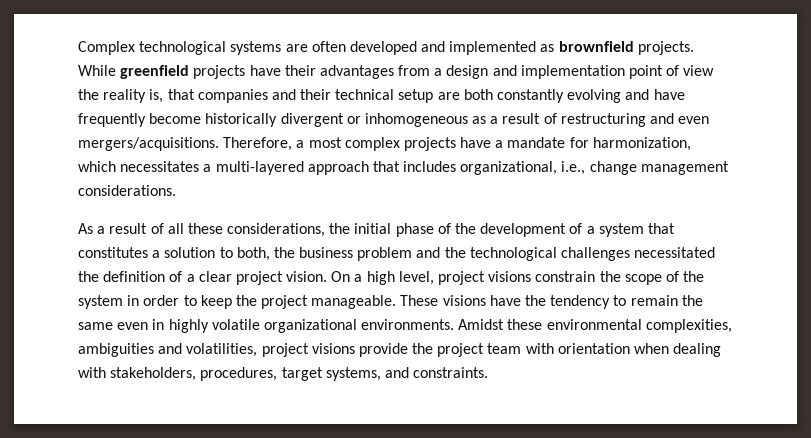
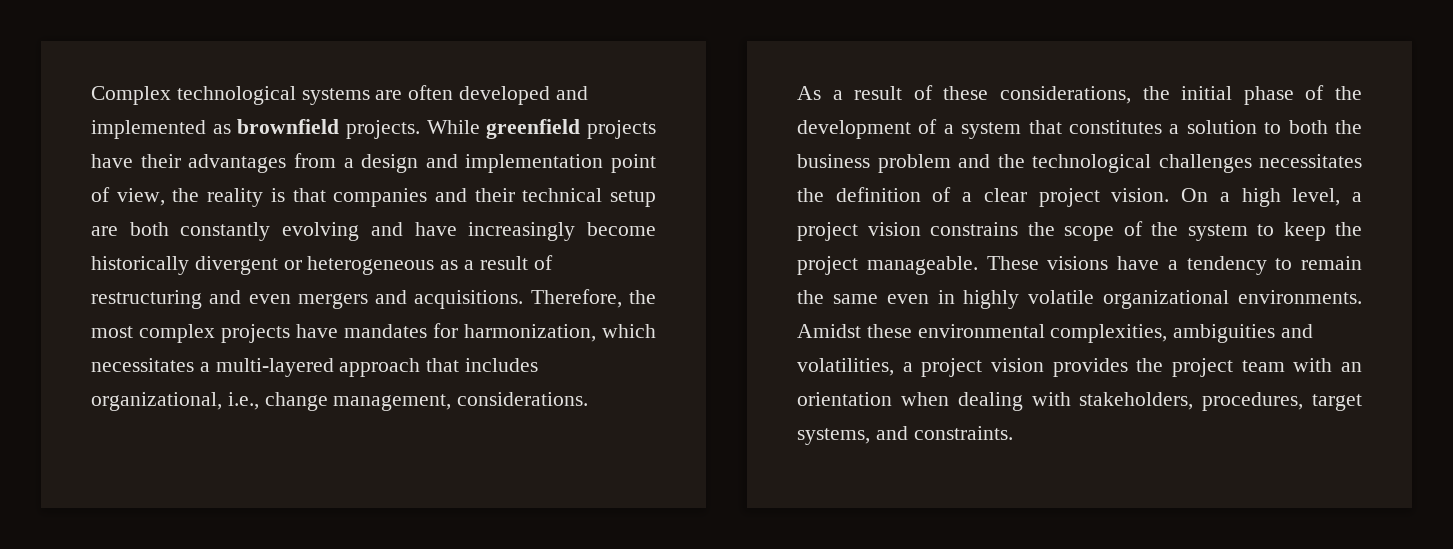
- While greenfield projects have their advantages from a design and implementation point of view the reality is, that companies and their technical setup are both constantly evolving and have frequently become historically divergent or inhomogeneous as a result of restructuring and even mergers/acquisitions. Therefore, a most complex projects have a mandate for harmonization, which necessitates a multi-layered approach that includes organizational, i.e., change management considerations.
+ While greenfield projects have their advantages from a design and implementation point of view, the reality is that companies and their technical setup are both constantly evolving and have increasingly become historically divergent or heterogeneous as a result of restructuring and even mergers and acquisitions. Therefore, the most complex projects have mandates for harmonization, which necessitates a multi-layered approach that includes organizational, i.e., change management, considerations.
- As a result of all these considerations, the initial phase of the development of a system that constitutes a solution to both, the business problem and the technological challenges necessitated the definition of a clear project vision.
+ As a result of these considerations, the initial phase of the development of a system that constitutes a solution to both the business problem and the technological challenges necessitates the definition of a clear project vision.
- On a high level, project visions constrain the scope of the system in order to keep the project manageable.
+ On a high level, a project vision constrains the scope of the system to keep the project manageable.
- These visions have the tendency to remain the same even in highly volatile organizational environments.
+ These visions have a tendency to remain the same even in highly volatile organizational environments.
- Amidst these environmental complexities, ambiguities and volatilities, project visions provide the project team with orientation when dealing with stakeholders, procedures, target systems, and constraints.
+ Amidst these environmental complexities, ambiguities and volatilities, a project vision provides the project team with an orientation when dealing with stakeholders, procedures, target systems, and constraints.

